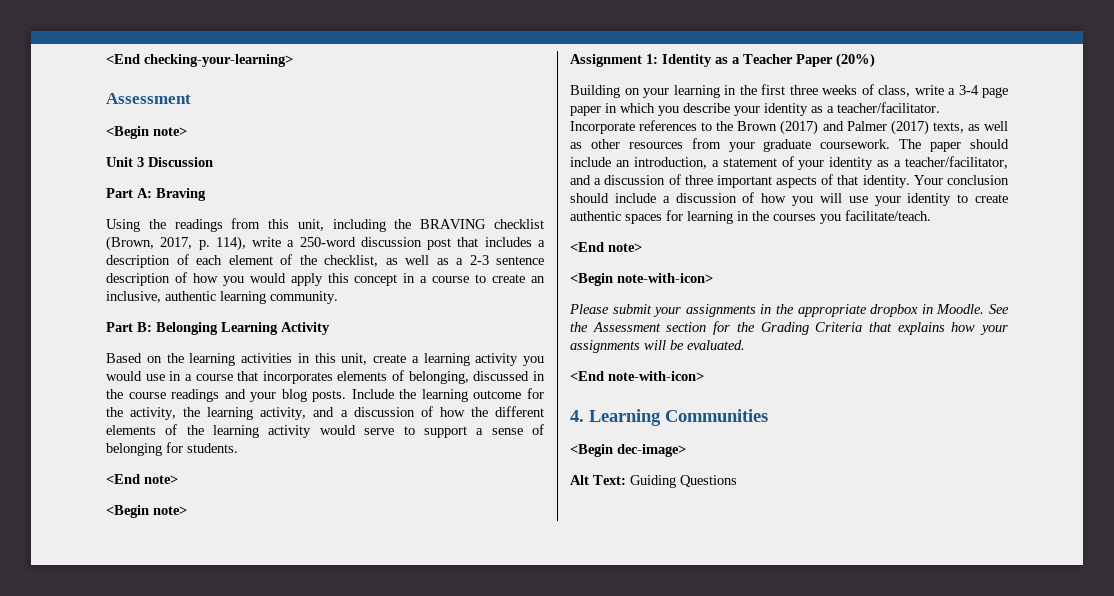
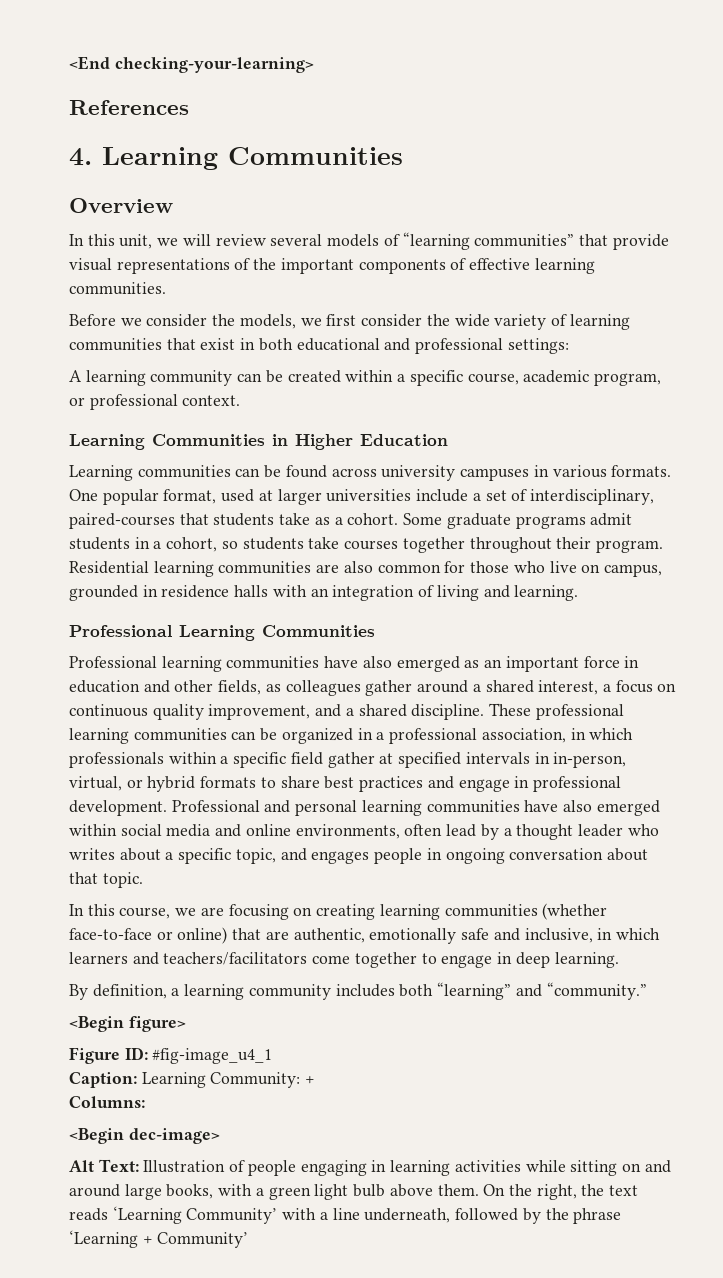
  <End checking-your-learning>
- Assessment
- <Begin note>
- Unit 3 Discussion
- Part A: Braving
- Using the readings from this unit, including the BRAVING checklist (Brown, 2017, p. 114), write a 250-word discussion post that includes a description of each element of the checklist, as well as a 2-3 sentence description of how you would apply this concept in a course to create an inclusive, authentic learning community.
- Part B: Belonging Learning Activity
- Based on the learning activities in this unit, create a learning activity you would use in a course that incorporates elements of belonging, discussed in the course readings and your blog posts. Include the learning outcome for the activity, the learning activity, and a discussion of how the different elements of the learning activity would serve to support a sense of belonging for students.
- <End note>
- <Begin note>
- Assignment 1: Identity as a Teacher Paper (20%)
- Building on your learning in the first three weeks of class, write a 3-4 page paper in which you describe your identity as a teacher/facilitator. Incorporate references to the Brown (2017) and Palmer (2017) texts, as well as other resources from your graduate coursework. The paper should include an introduction, a statement of your identity as a teacher/facilitator, and a discussion of three important aspects of that identity. Your conclusion should include a discussion of how you will use your identity to create authentic spaces for learning in the courses you facilitate/teach.
- <End note>
- <Begin note-with-icon>
- Please submit your assignments in the appropriate dropbox in Moodle. See the Assessment section for the Grading Criteria that explains how your assignments will be evaluated.
- <End note-with-icon>
+ References
  4. Learning Communities
+ Overview
+ In this unit, we will review several models of “learning communities” that provide visual representations of the important components of effective learning communities.
+ Before we consider the models, we first consider the wide variety of learning communities that exist in both educational and professional settings:
+ A learning community can be created within a specific course, academic program, or professional context.
+ Learning Communities in Higher Education
+ Learning communities can be found across university campuses in various formats. One popular format, used at larger universities include a set of interdisciplinary, paired-courses that students take as a cohort. Some graduate programs admit students in a cohort, so students take courses together throughout their program. Residential learning communities are also common for those who live on campus, grounded in residence halls with an integration of living and learning.
+ Professional Learning Communities
+ Professional learning communities have also emerged as an important force in education and other fields, as colleagues gather around a shared interest, a focus on continuous quality improvement, and a shared discipline. These professional learning communities can be organized in a professional association, in which professionals within a specific field gather at specified intervals in in-person, virtual, or hybrid formats to share best practices and engage in professional development. Professional and personal learning communities have also emerged within social media and online environments, often lead by a thought leader who writes about a specific topic, and engages people in ongoing conversation about that topic.
+ In this course, we are focusing on creating learning communities (whether face-to-face or online) that are authentic, emotionally safe and inclusive, in which learners and teachers/facilitators come together to engage in deep learning.
+ By definition, a learning community includes both “learning” and “community.”
+ <Begin figure>
+ Figure ID: #fig-image_u4_1
+ Caption: Learning Community: +
+ Columns:
  <Begin dec-image>
- Alt Text: Guiding Questions
+ Alt Text: Illustration of people engaging in learning activities while sitting on and around large books, with a green light bulb above them. On the right, the text reads ‘Learning Community’ with a line underneath, followed by the phrase ‘Learning + Community’

